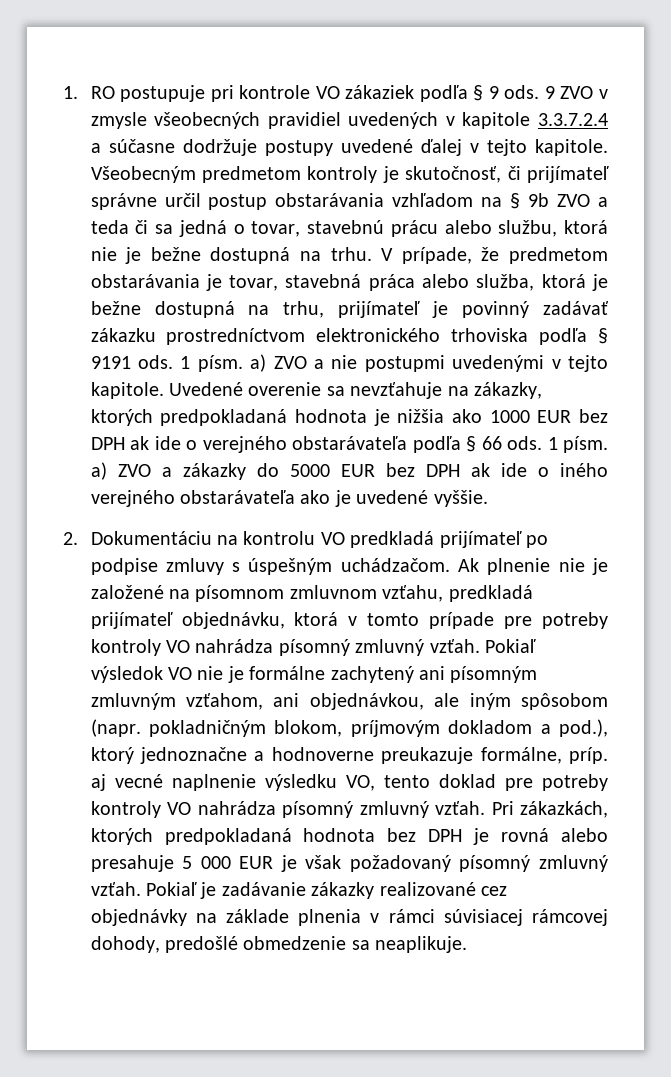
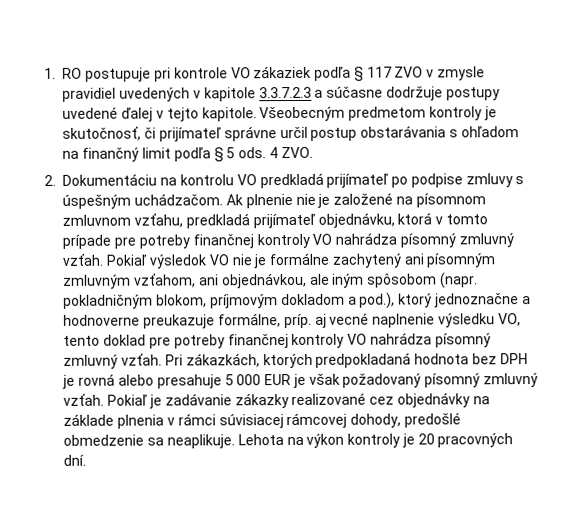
- 1. RO postupuje pri kontrole VO zákaziek podľa § 9 ods. 9 ZVO v zmysle všeobecných pravidiel uvedených v kapitole 3.3.7.2.4 a súčasne dodržuje postupy uvedené ďalej v tejto kapitole.
+ 1. RO postupuje pri kontrole VO zákaziek podľa § 117 ZVO v zmysle pravidiel uvedených v kapitole 3.3.7.2.3 a súčasne dodržuje postupy uvedené ďalej v tejto kapitole.
- Všeobecným predmetom kontroly je skutočnosť, či prijímateľ správne určil postup obstarávania vzhľadom na § 9b ZVO a teda či sa jedná o tovar, stavebnú prácu alebo službu, ktorá nie je bežne dostupná na trhu. V prípade, že predmetom obstarávania je tovar, stavebná práca alebo služba, ktorá je bežne dostupná na trhu, prijímateľ je povinný zadávať zákazku prostredníctvom elektronického trhoviska podľa § 9191 ods. 1 písm. a) ZVO a nie postupmi uvedenými v tejto kapitole. Uvedené overenie sa nevzťahuje na zákazky, ktorých predpokladaná hodnota je nižšia ako 1000 EUR bez DPH ak ide o verejného obstarávateľa podľa § 66 ods. 1 písm. a) ZVO a zákazky do 5000 EUR bez DPH ak ide o iného verejného obstarávateľa ako je uvedené vyššie.
+ Všeobecným predmetom kontroly je skutočnosť, či prijímateľ správne určil postup obstarávania s ohľadom na finančný limit podľa § 5 ods. 4 ZVO.
- Ak plnenie nie je založené na písomnom zmluvnom vzťahu, predkladá prijímateľ objednávku, ktorá v tomto prípade pre potreby kontroly VO nahrádza písomný zmluvný vzťah.
+ Ak plnenie nie je založené na písomnom zmluvnom vzťahu, predkladá prijímateľ objednávku, ktorá v tomto prípade pre potreby finančnej kontroly VO nahrádza písomný zmluvný vzťah.
- Pokiaľ výsledok VO nie je formálne zachytený ani písomným zmluvným vzťahom, ani objednávkou, ale iným spôsobom (napr. pokladničným blokom, príjmovým dokladom a pod.), ktorý jednoznačne a hodnoverne preukazuje formálne, príp. aj vecné naplnenie výsledku VO, tento doklad pre potreby kontroly VO nahrádza písomný zmluvný vzťah.
+ Pokiaľ výsledok VO nie je formálne zachytený ani písomným zmluvným vzťahom, ani objednávkou, ale iným spôsobom (napr. pokladničným blokom, príjmovým dokladom a pod.), ktorý jednoznačne a hodnoverne preukazuje formálne, príp. aj vecné naplnenie výsledku VO, tento doklad pre potreby finančnej kontroly VO nahrádza písomný zmluvný vzťah.
+ Lehota na výkon kontroly je 20 pracovných dní.

